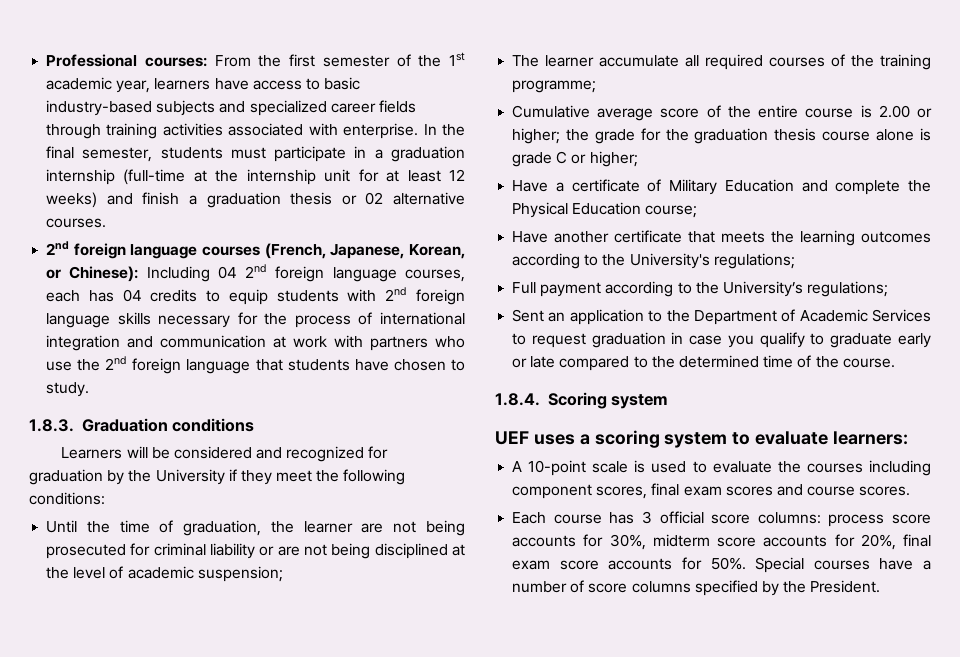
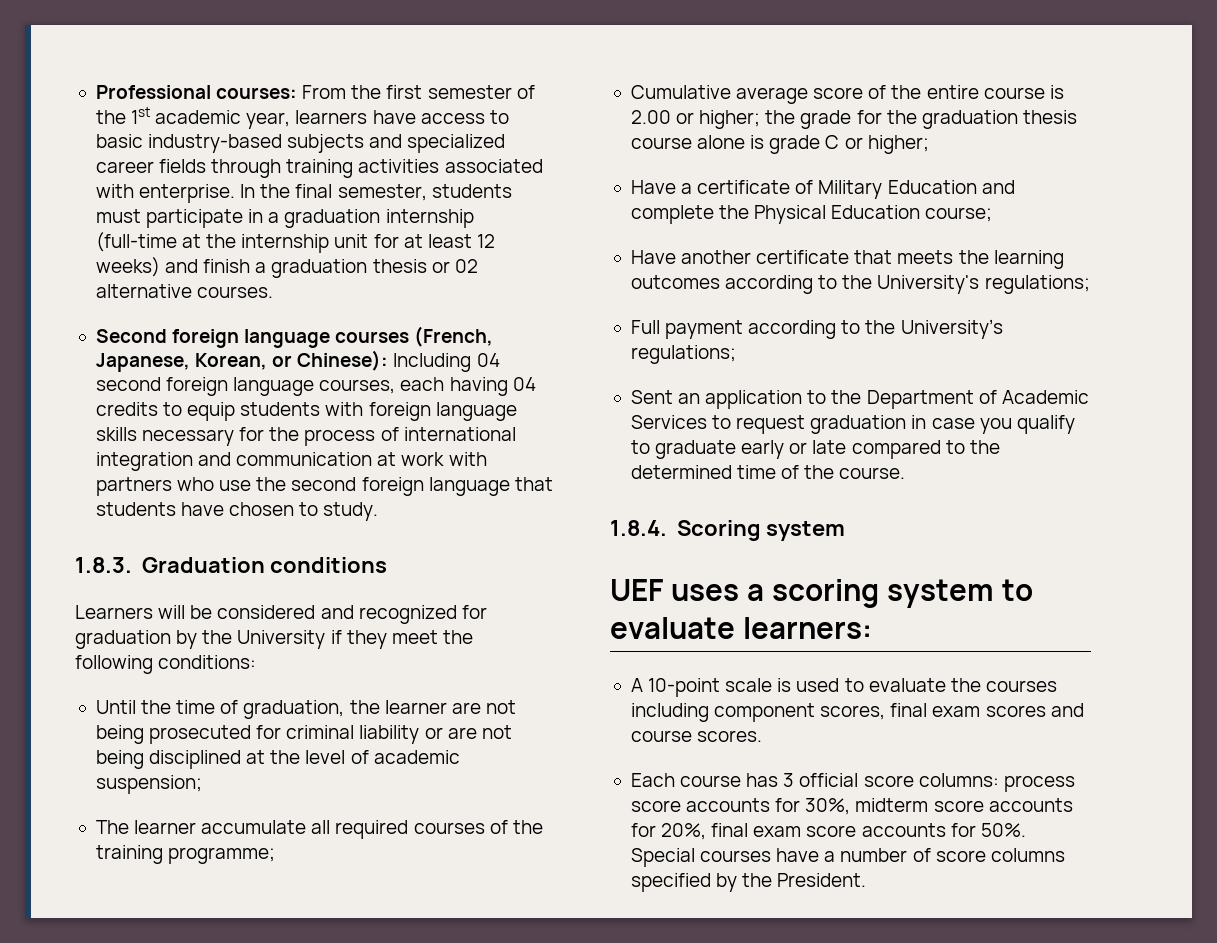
- 2nd foreign language courses (French, Japanese, Korean, or Chinese): Including 04 2nd foreign language courses, each has 04 credits to equip students with 2nd foreign language skills necessary for the process of international integration and communication at work with partners who use the 2nd foreign language that students have chosen to study.
+ Second foreign language courses (French, Japanese, Korean, or Chinese): Including 04 second foreign language courses, each having 04 credits to equip students with foreign language skills necessary for the process of international integration and communication at work with partners who use the second foreign language that students have chosen to study.

